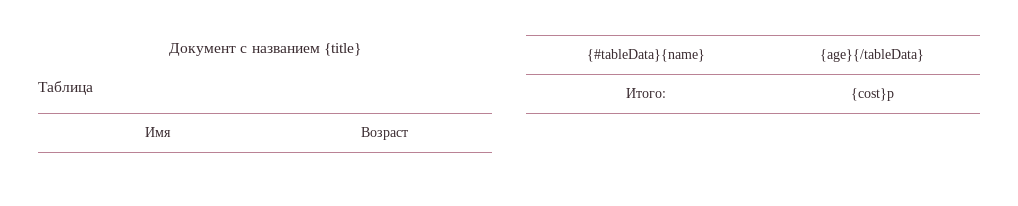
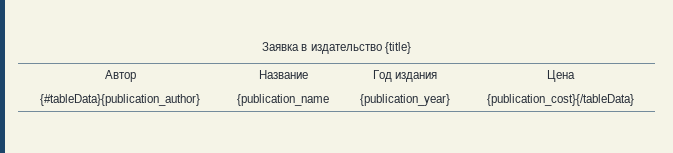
- Документ с названием {title}
- Таблица
- Имя | Возраст
- {#tableData}{name} | {age}{/tableData}
- Итого: | {cost}р
+ Заявка в издательство {title}
+ Автор | Название | Год издания | Цена
+ {#tableData}{publication_author} | {publication_name | {publication_year} | {publication_cost}{/tableData}

